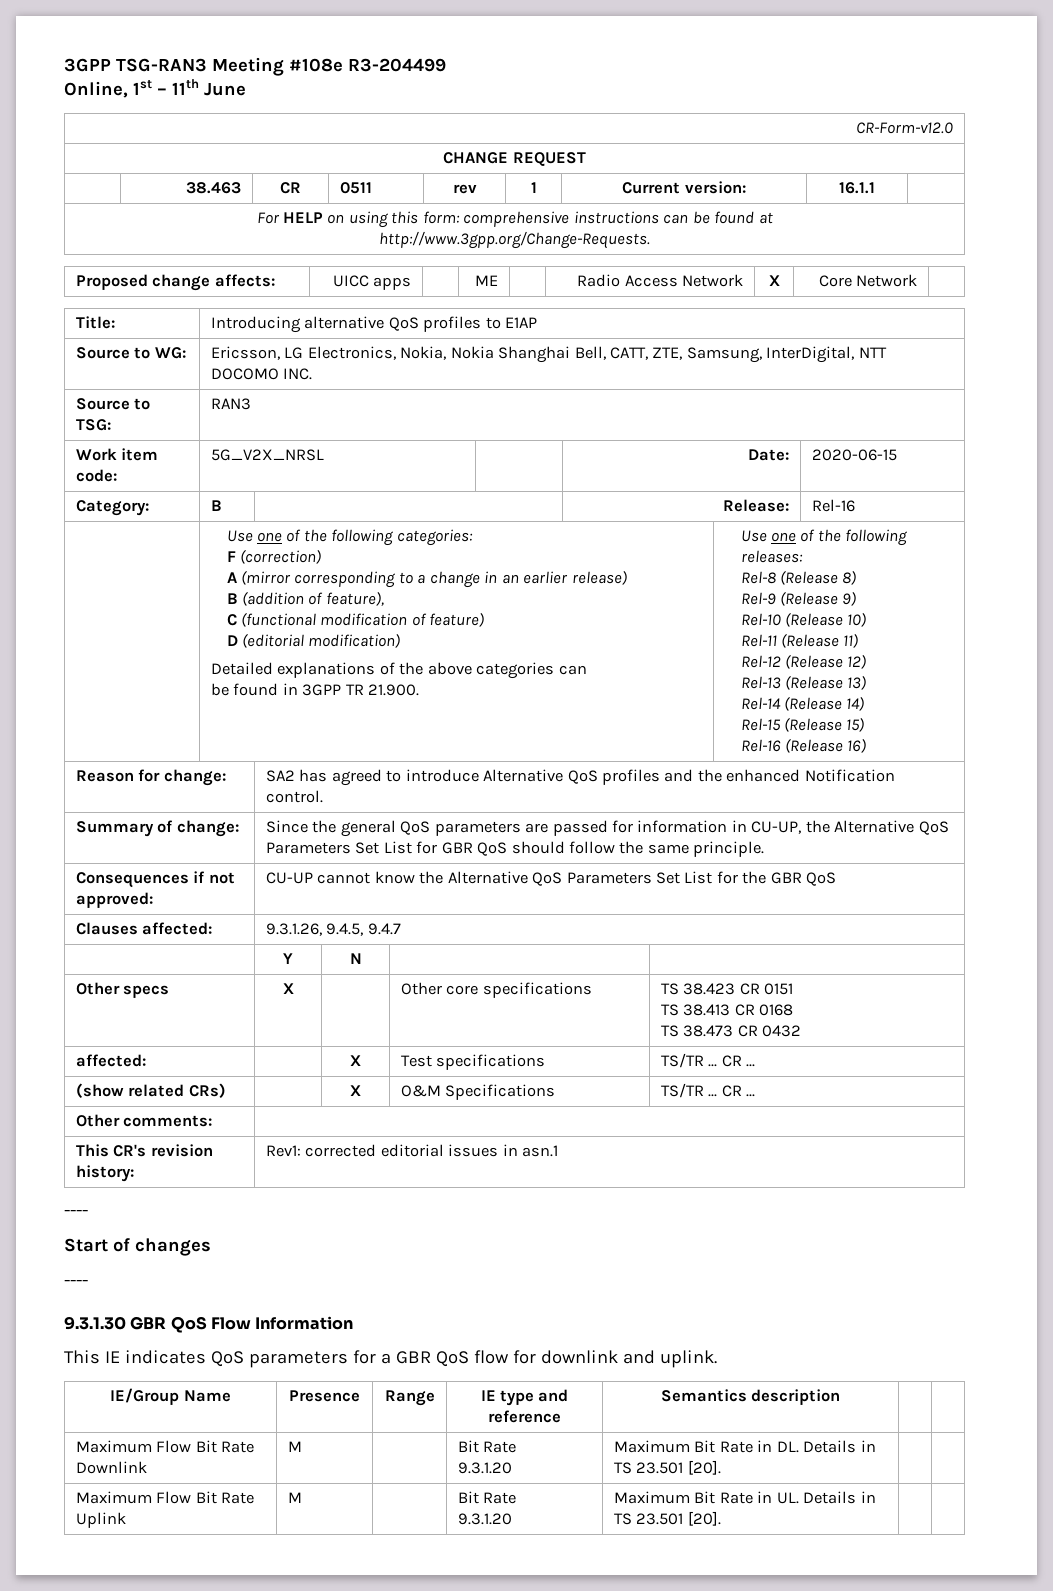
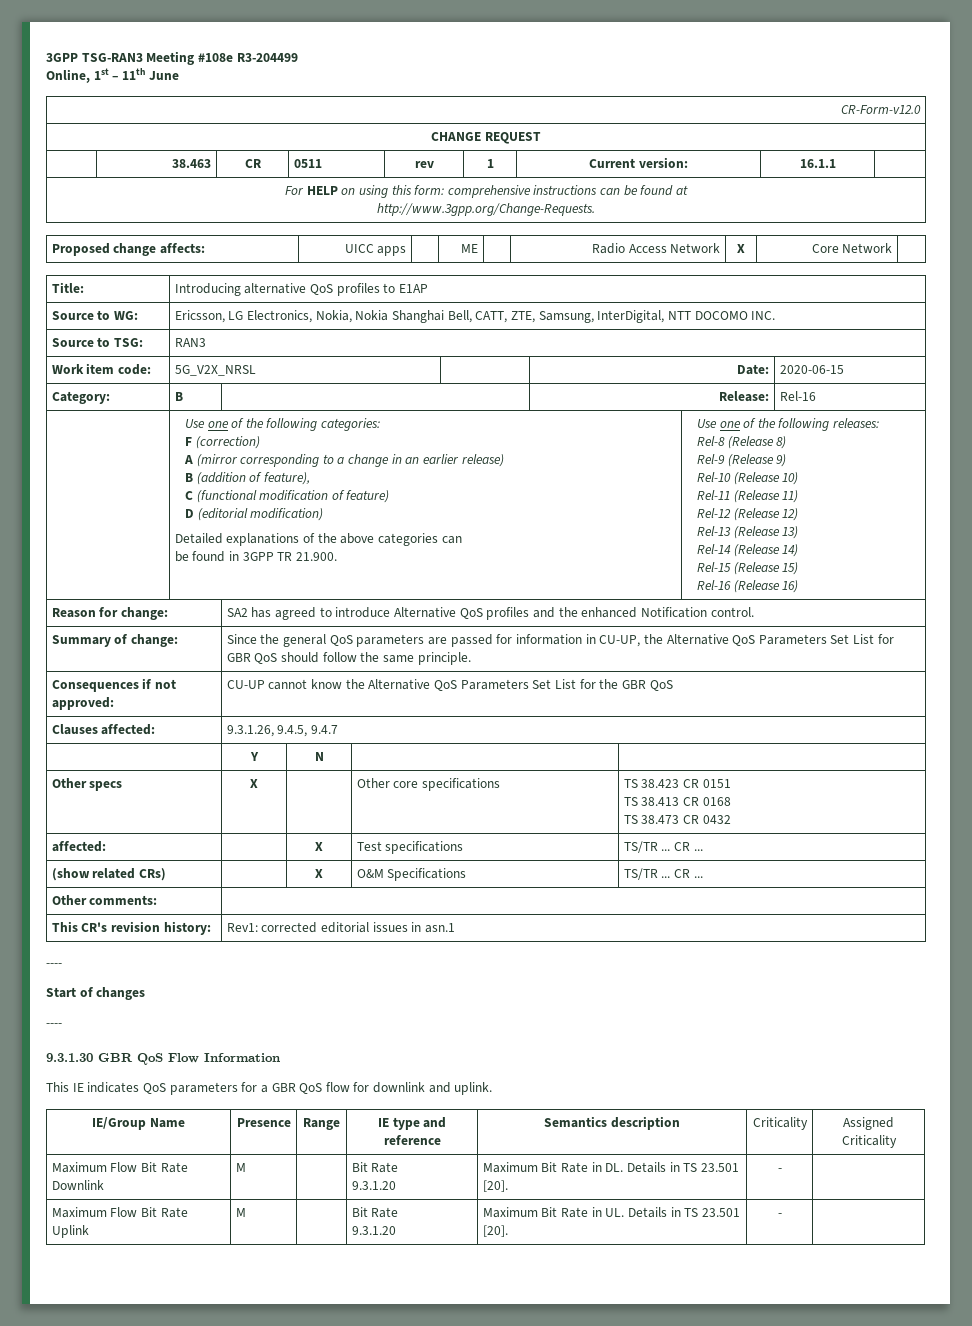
- IE/Group Name | Presence | Range | IE type and reference | Semantics description | |
+ IE/Group Name | Presence | Range | IE type and reference | Semantics description | Criticality | Assigned Criticality
  Maximum Flow Bit Rate Downlink | M | | Bit Rate
- 9.3.1.20 | Maximum Bit Rate in DL. Details in TS 23.501 [20]. | |
+ 9.3.1.20 | Maximum Bit Rate in DL. Details in TS 23.501 [20]. | - |
  Maximum Flow Bit Rate Uplink | M | | Bit Rate
- 9.3.1.20 | Maximum Bit Rate in UL. Details in TS 23.501 [20]. | |
+ 9.3.1.20 | Maximum Bit Rate in UL. Details in TS 23.501 [20]. | - |

